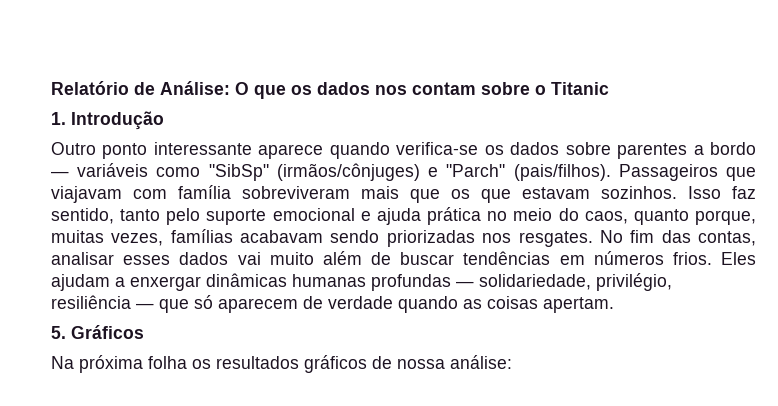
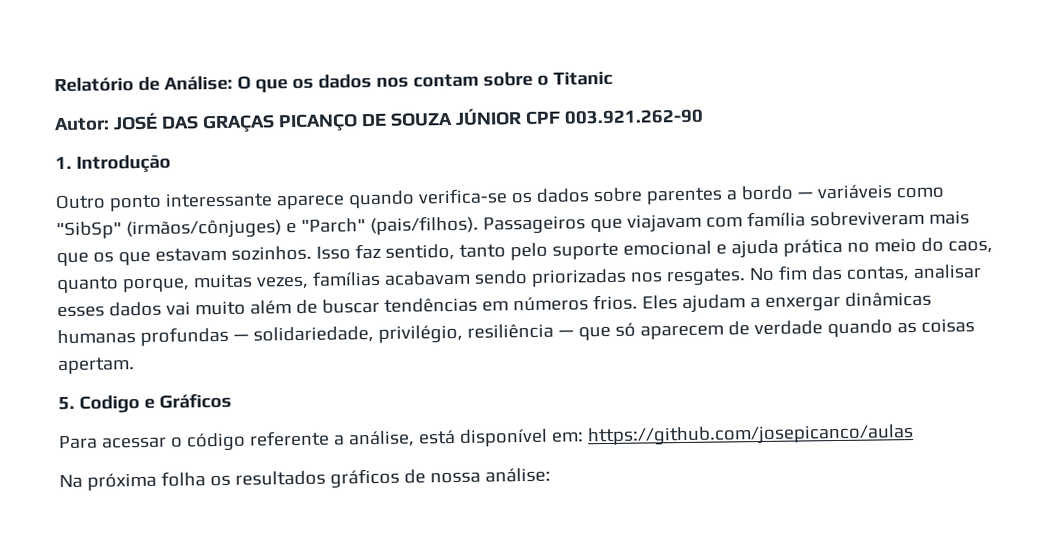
+ Autor: JOSÉ DAS GRAÇAS PICANÇO DE SOUZA JÚNIOR CPF 003.921.262-90
- 5. Gráficos
+ 5. Codigo e Gráficos
+ Para acessar o código referente a análise, está disponível em: https://github.com/josepicanco/aulas

